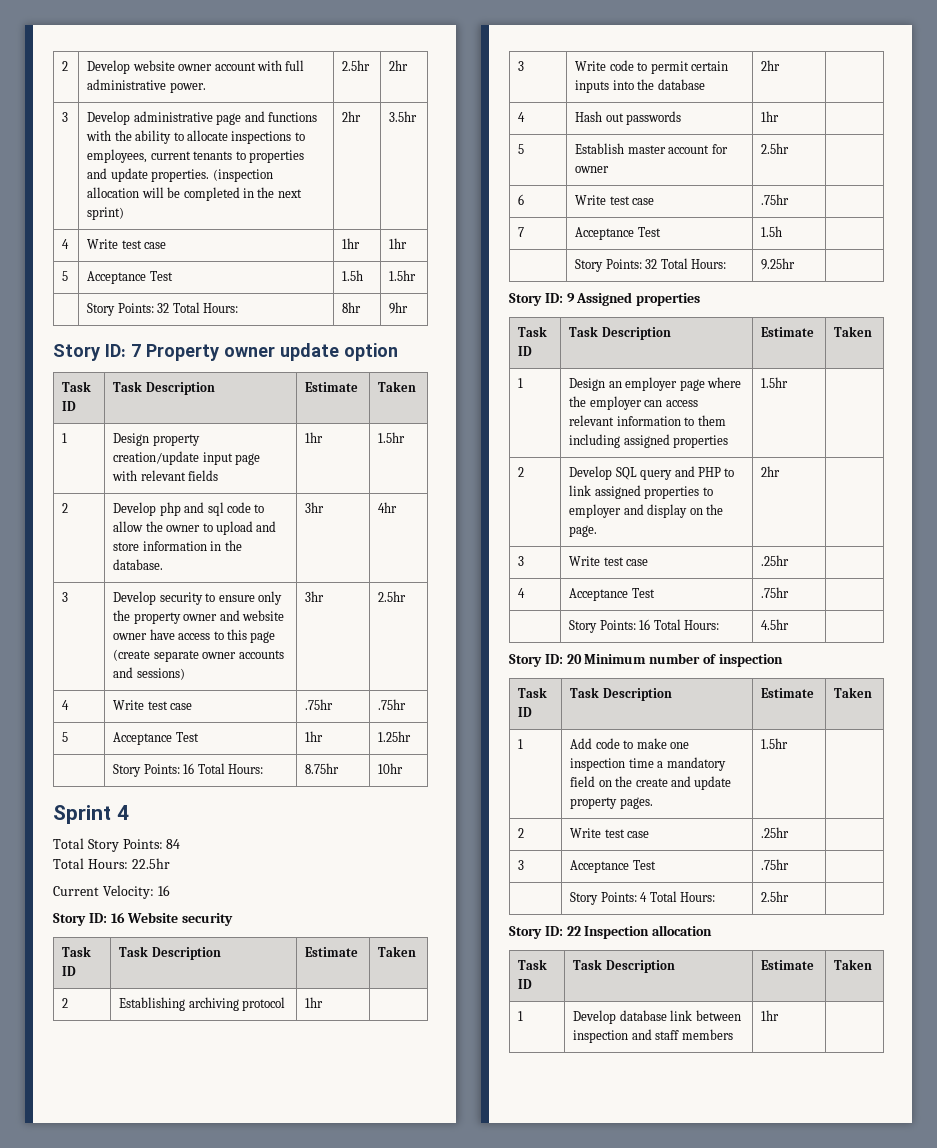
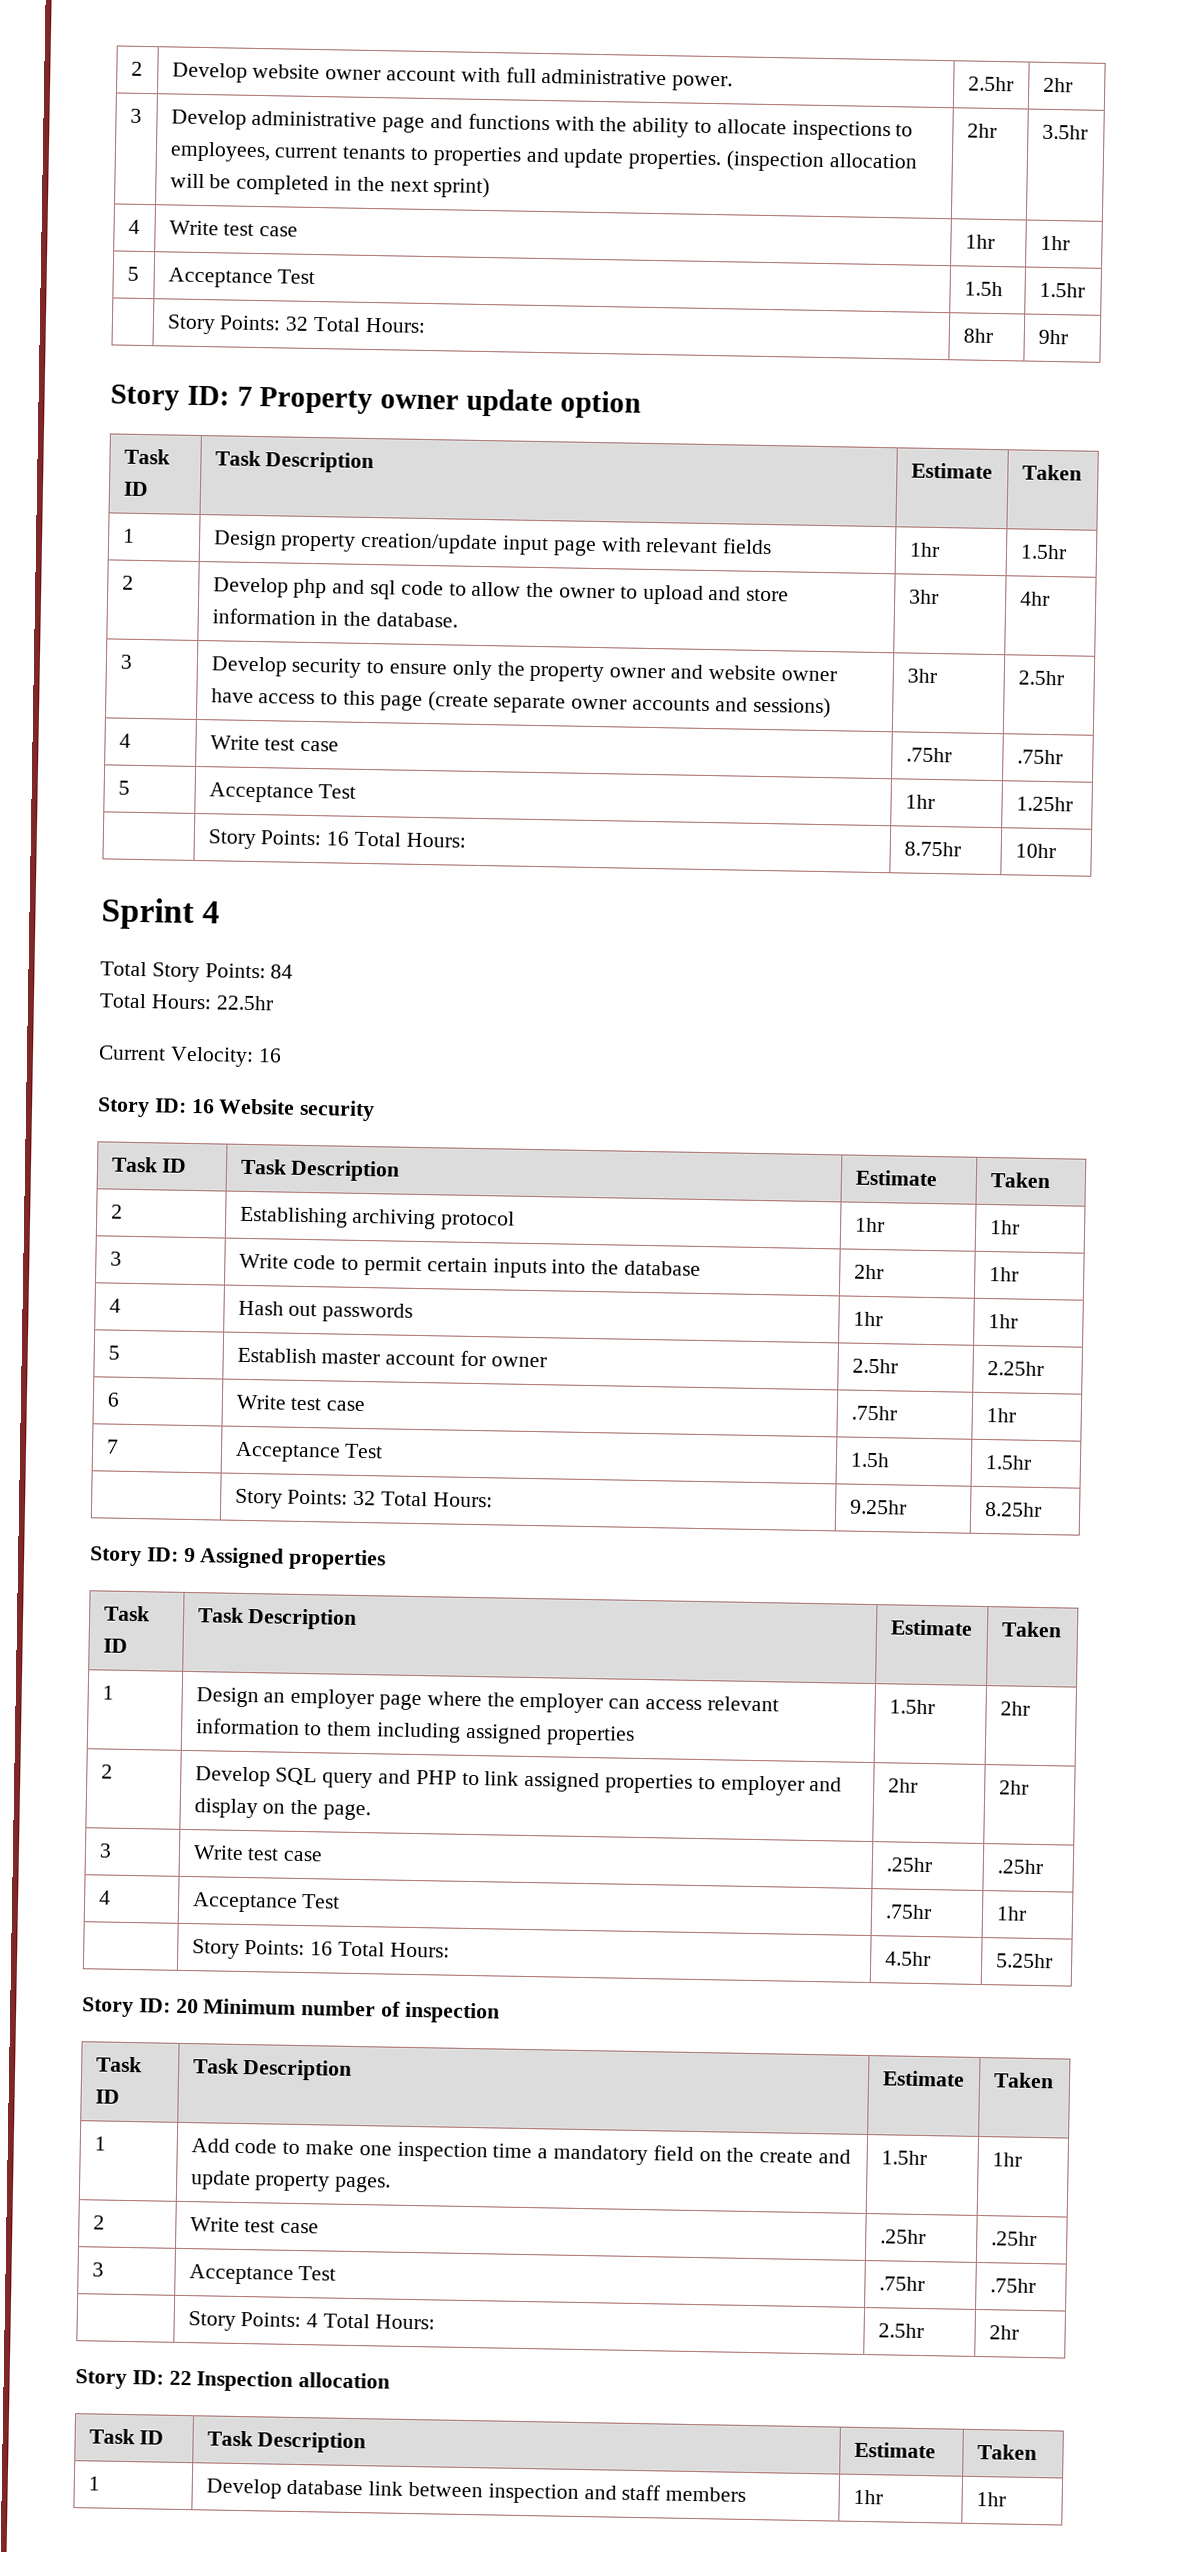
- 2 | Establishing archiving protocol | 1hr |
+ 2 | Establishing archiving protocol | 1hr | 1hr
- 3 | Write code to permit certain inputs into the database | 2hr |
+ 3 | Write code to permit certain inputs into the database | 2hr | 1hr
- 4 | Hash out passwords | 1hr |
+ 4 | Hash out passwords | 1hr | 1hr
- 5 | Establish master account for owner | 2.5hr |
+ 5 | Establish master account for owner | 2.5hr | 2.25hr
- 6 | Write test case | .75hr |
+ 6 | Write test case | .75hr | 1hr
- 7 | Acceptance Test | 1.5h |
+ 7 | Acceptance Test | 1.5h | 1.5hr
- | Story Points: 32 Total Hours: | 9.25hr |
+ | Story Points: 32 Total Hours: | 9.25hr | 8.25hr
- 1 | Design an employer page where the employer can access relevant information to them including assigned properties | 1.5hr |
+ 1 | Design an employer page where the employer can access relevant information to them including assigned properties | 1.5hr | 2hr
- 2 | Develop SQL query and PHP to link assigned properties to employer and display on the page. | 2hr |
+ 2 | Develop SQL query and PHP to link assigned properties to employer and display on the page. | 2hr | 2hr
- 3 | Write test case | .25hr |
+ 3 | Write test case | .25hr | .25hr
- 4 | Acceptance Test | .75hr |
+ 4 | Acceptance Test | .75hr | 1hr
- | Story Points: 16 Total Hours: | 4.5hr |
+ | Story Points: 16 Total Hours: | 4.5hr | 5.25hr
- 1 | Add code to make one inspection time a mandatory field on the create and update property pages. | 1.5hr |
+ 1 | Add code to make one inspection time a mandatory field on the create and update property pages. | 1.5hr | 1hr
- 2 | Write test case | .25hr |
+ 2 | Write test case | .25hr | .25hr
- 3 | Acceptance Test | .75hr |
+ 3 | Acceptance Test | .75hr | .75hr
- | Story Points: 4 Total Hours: | 2.5hr |
+ | Story Points: 4 Total Hours: | 2.5hr | 2hr
- 1 | Develop database link between inspection and staff members | 1hr |
+ 1 | Develop database link between inspection and staff members | 1hr | 1hr

